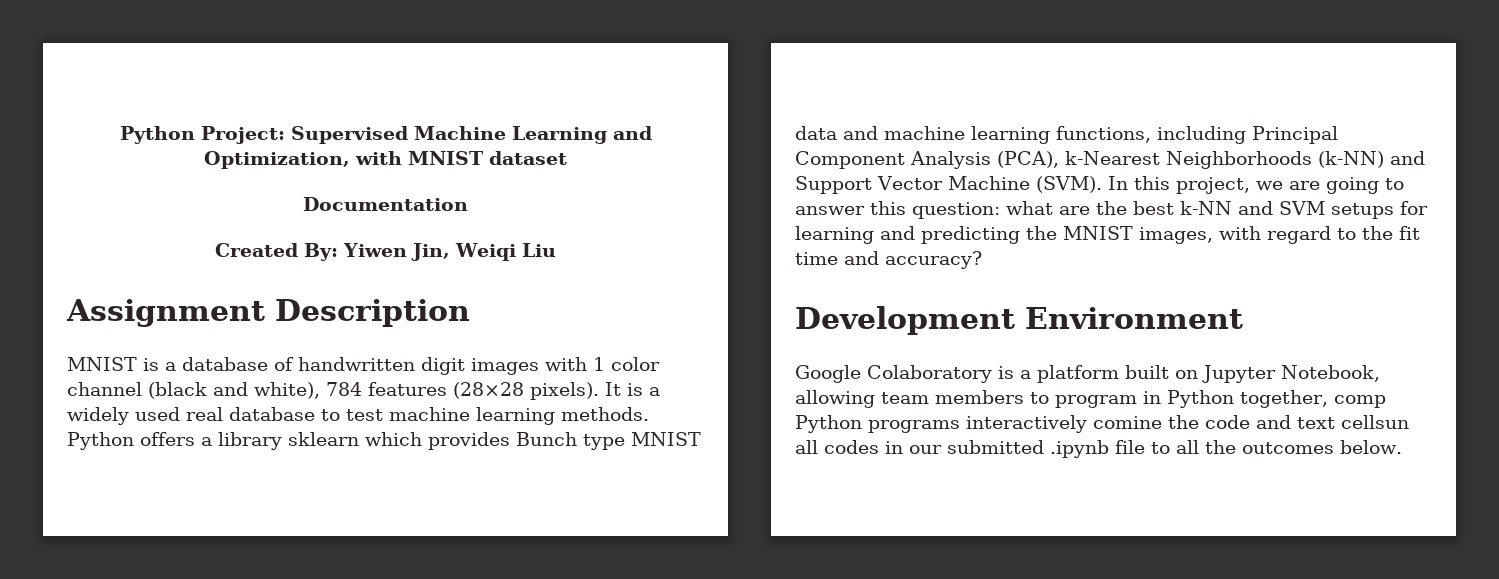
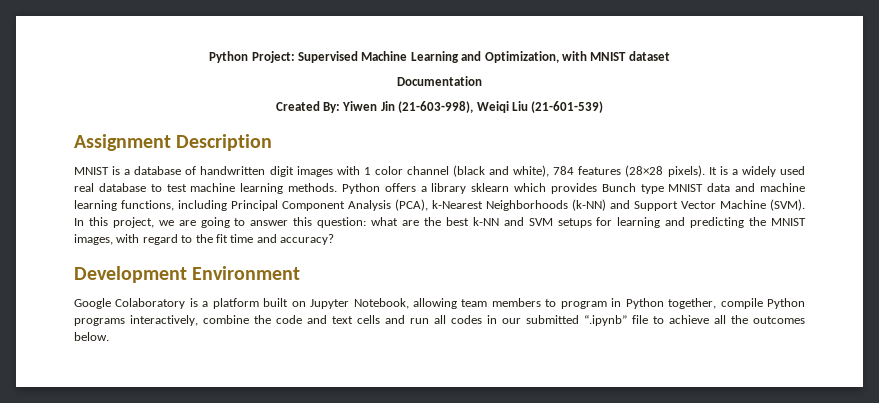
- Created By: Yiwen Jin, Weiqi Liu
+ Created By: Yiwen Jin (21-603-998), Weiqi Liu (21-601-539)
- Google Colaboratory is a platform built on Jupyter Notebook, allowing team members to program in Python together, comp Python programs interactively comine the code and text cellsun all codes in our submitted .ipynb file to all the outcomes below.
+ Google Colaboratory is a platform built on Jupyter Notebook, allowing team members to program in Python together, compile Python programs interactively, combine the code and text cells and run all codes in our submitted “.ipynb” file to achieve all the outcomes below.

